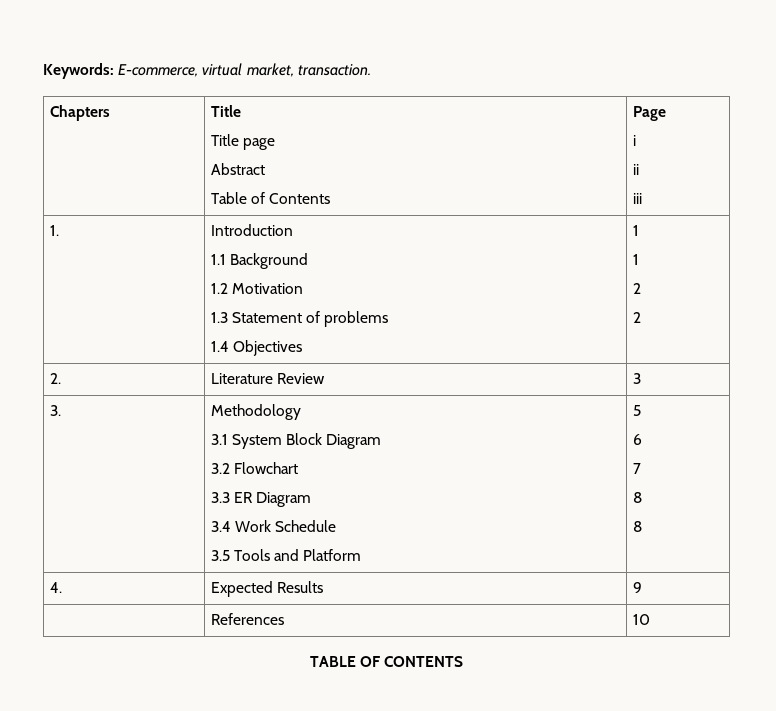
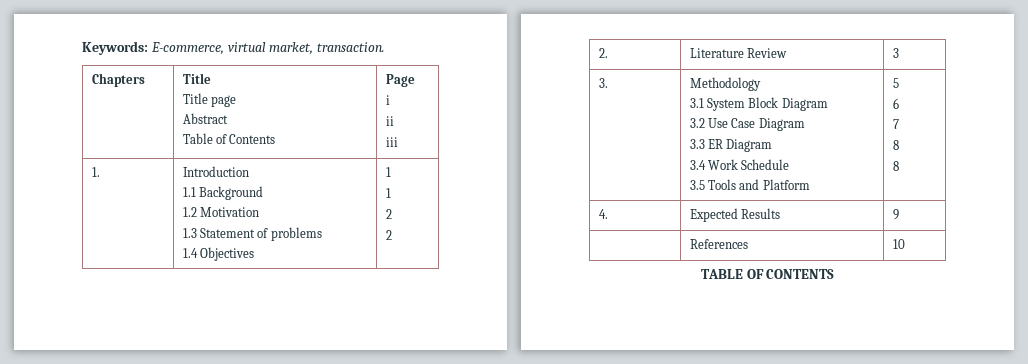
  3. | Methodology
  3.1 System Block Diagram
- 3.2 Flowchart
+ 3.2 Use Case Diagram

